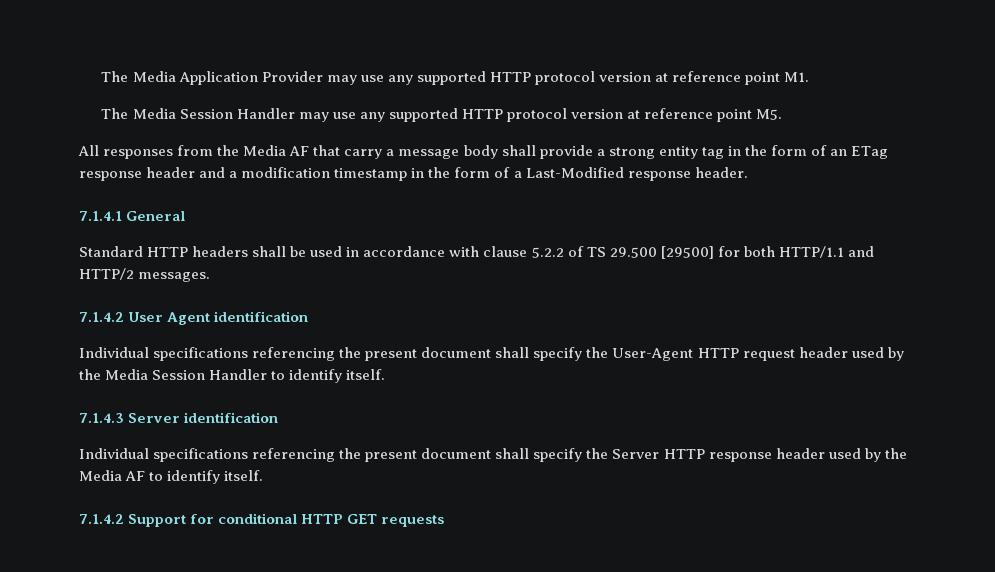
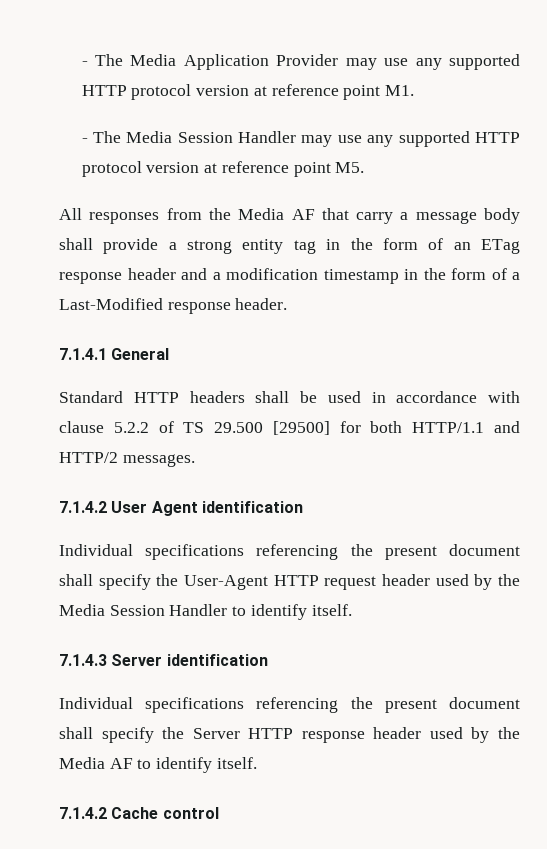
- The Media Application Provider may use any supported HTTP protocol version at reference point M1.
+ - The Media Application Provider may use any supported HTTP protocol version at reference point M1.
- The Media Session Handler may use any supported HTTP protocol version at reference point M5.
+ - The Media Session Handler may use any supported HTTP protocol version at reference point M5.
- 7.1.4.2 Support for conditional HTTP GET requests
+ 7.1.4.2 Cache control

